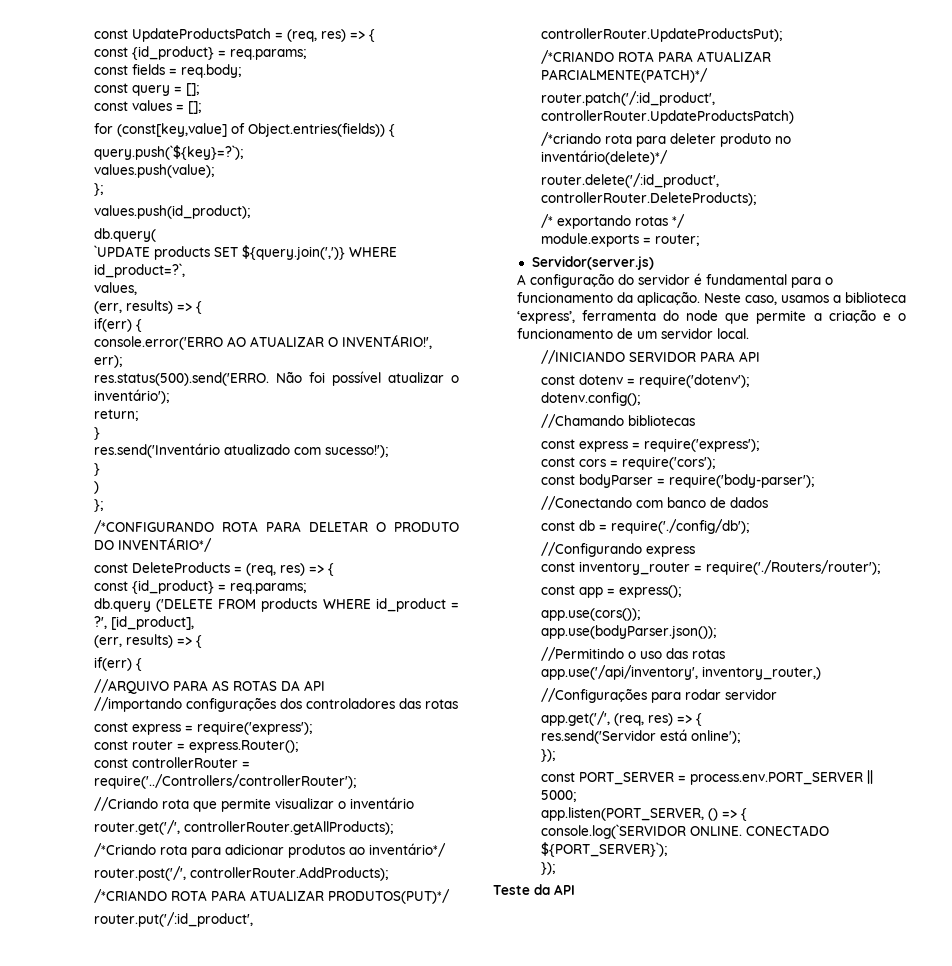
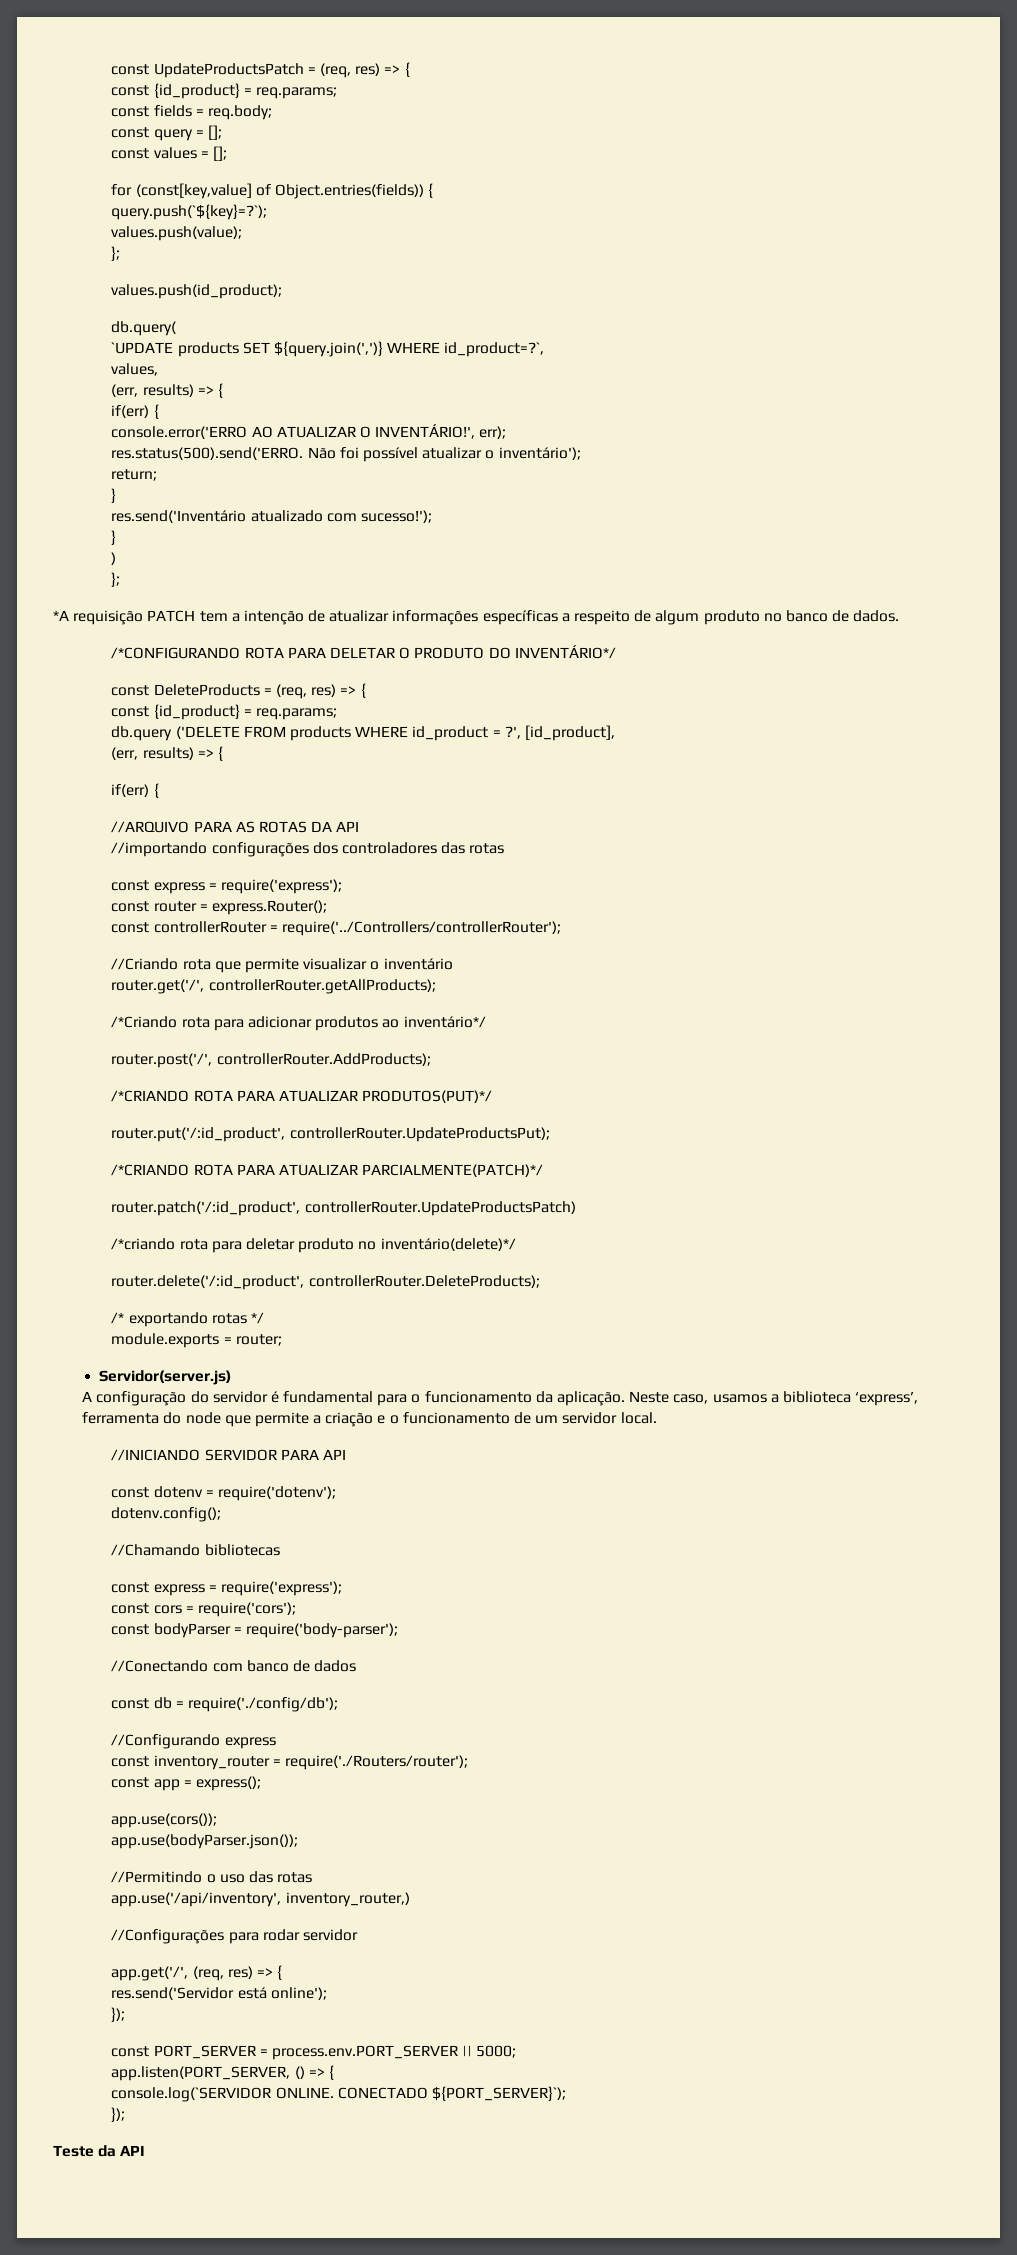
+ *A requisição PATCH tem a intenção de atualizar informações específicas a respeito de algum produto no banco de dados.
- /*criando rota para deleter produto no inventário(delete)*/
+ /*criando rota para deletar produto no inventário(delete)*/

